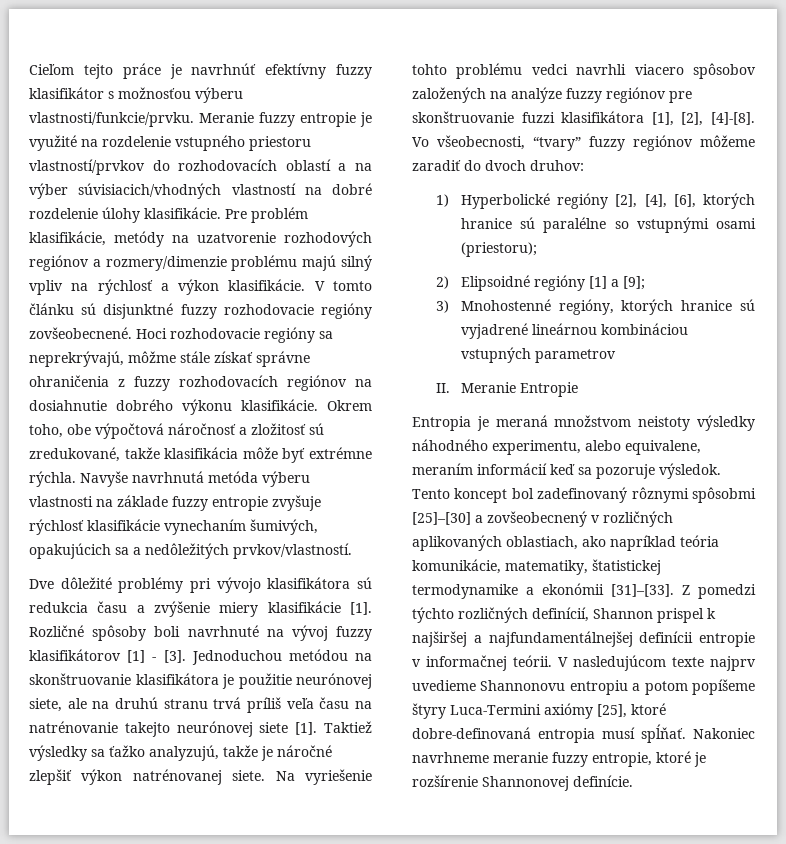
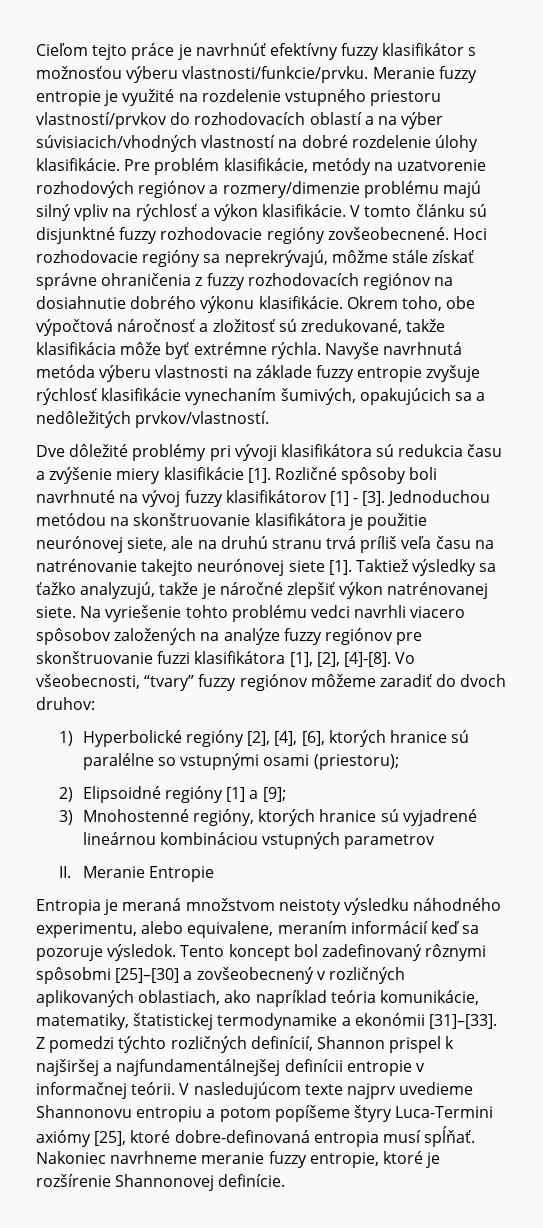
- Dve dôležité problémy pri vývojo klasifikátora sú redukcia času a zvýšenie miery klasifikácie [1].
+ Dve dôležité problémy pri vývoji klasifikátora sú redukcia času a zvýšenie miery klasifikácie [1].
- Entropia je meraná množstvom neistoty výsledky náhodného experimentu, alebo equivalene, meraním informácií keď sa pozoruje výsledok.
+ Entropia je meraná množstvom neistoty výsledku náhodného experimentu, alebo equivalene, meraním informácií keď sa pozoruje výsledok.

